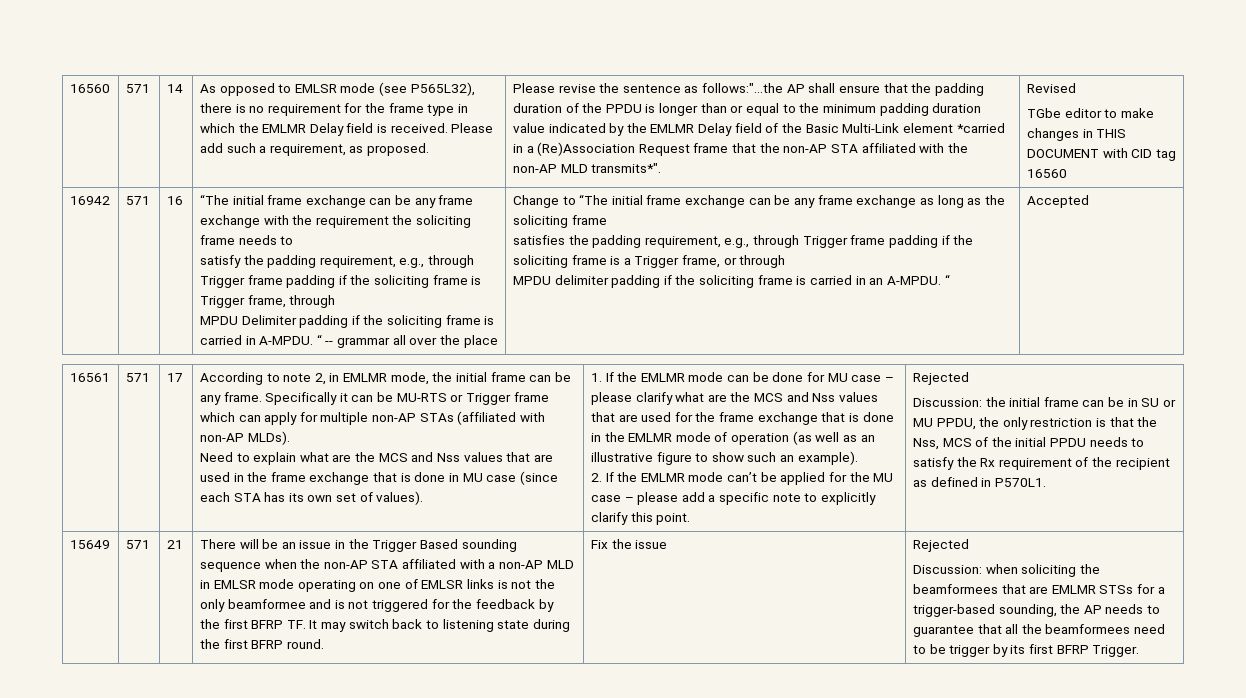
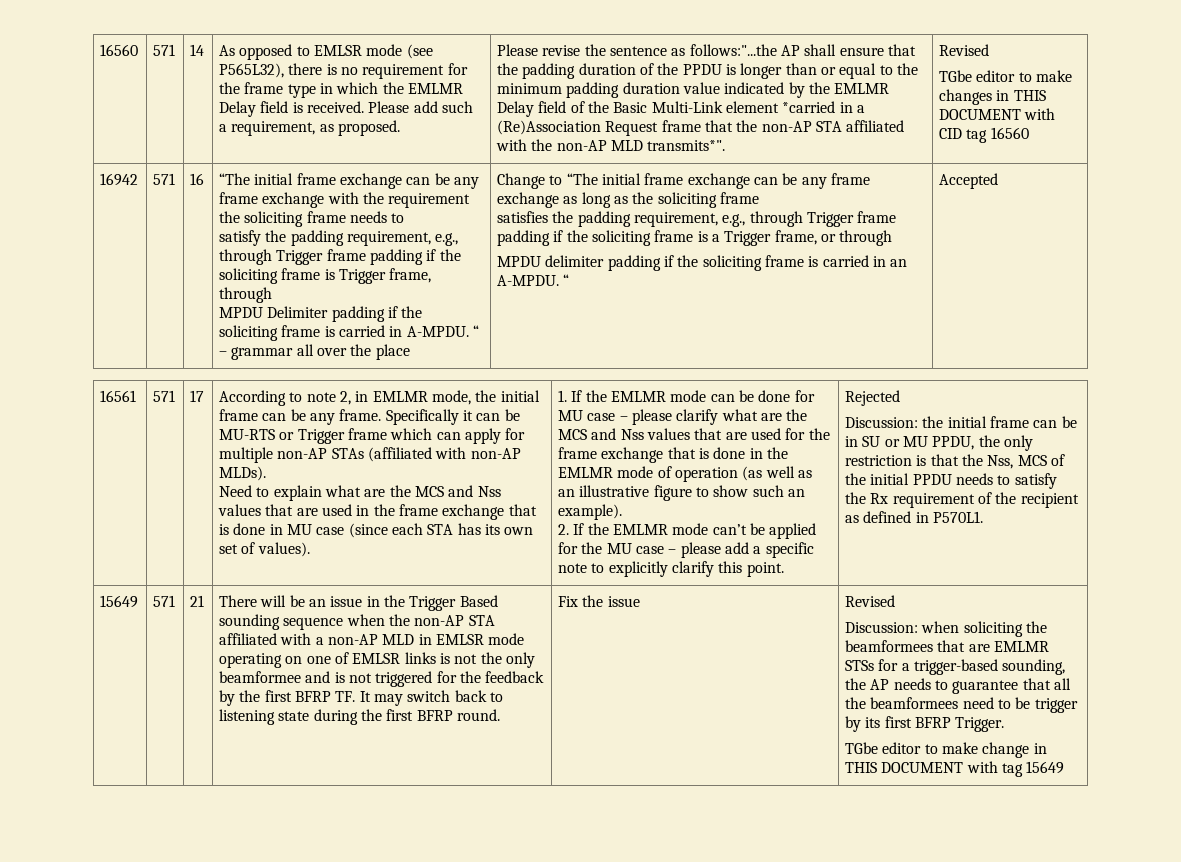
- “ -- grammar all over the place
+ “ – grammar all over the place
- Fix the issue | Rejected
+ Fix the issue | Revised
+ TGbe editor to make change in THIS DOCUMENT with tag 15649

